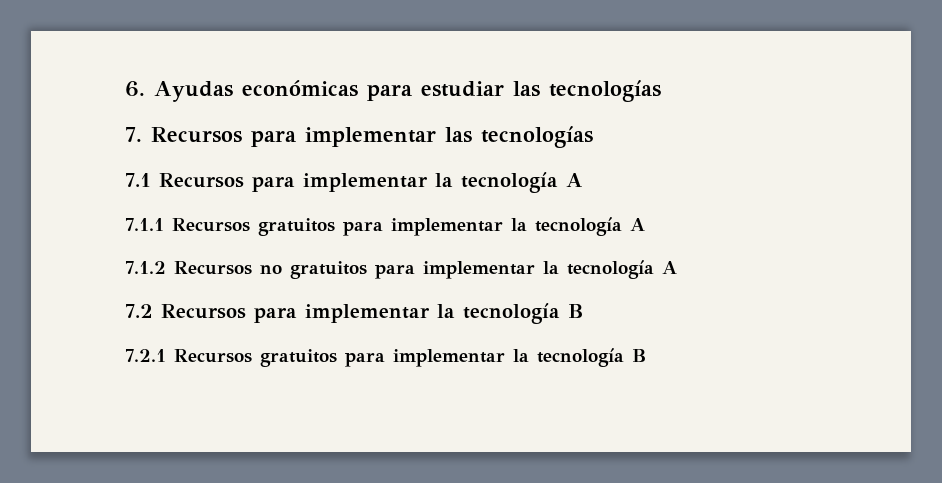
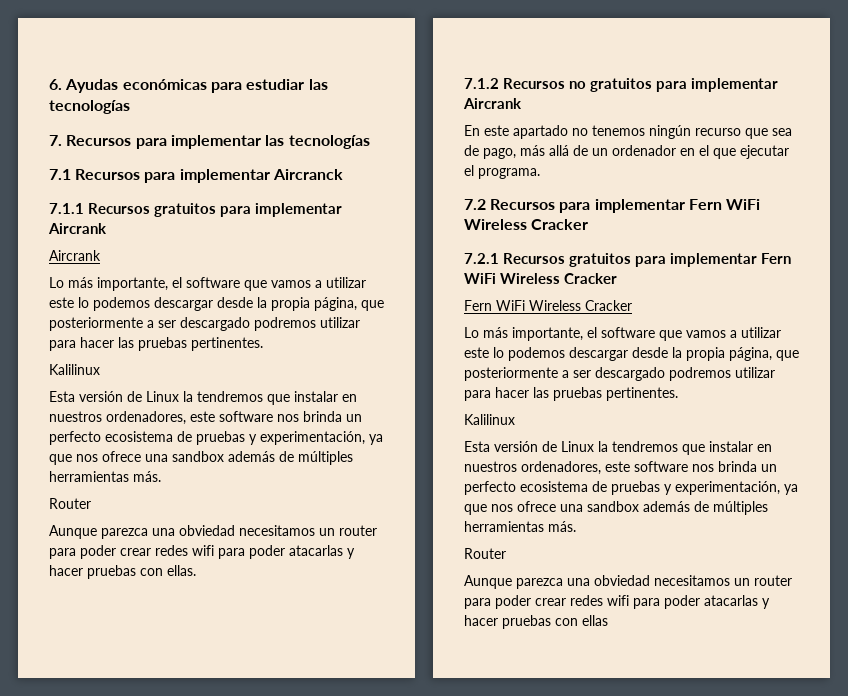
- 7.1 Recursos para implementar la tecnología A
+ 7.1 Recursos para implementar Aircranck
- 7.1.1 Recursos gratuitos para implementar la tecnología A
+ 7.1.1 Recursos gratuitos para implementar Aircrank
+ Aircrank
+ Lo más importante, el software que vamos a utilizar este lo podemos descargar desde la propia página, que posteriormente a ser descargado podremos utilizar para hacer las pruebas pertinentes.
+ Kalilinux
+ Esta versión de Linux la tendremos que instalar en nuestros ordenadores, este software nos brinda un perfecto ecosistema de pruebas y experimentación, ya que nos ofrece una sandbox además de múltiples herramientas más.
+ Router
+ Aunque parezca una obviedad necesitamos un router para poder crear redes wifi para poder atacarlas y hacer pruebas con ellas.
- 7.1.2 Recursos no gratuitos para implementar la tecnología A
+ 7.1.2 Recursos no gratuitos para implementar Aircrank
+ En este apartado no tenemos ningún recurso que sea de pago, más allá de un ordenador en el que ejecutar el programa.
- 7.2 Recursos para implementar la tecnología B
+ 7.2 Recursos para implementar Fern WiFi Wireless Cracker
- 7.2.1 Recursos gratuitos para implementar la tecnología B
+ 7.2.1 Recursos gratuitos para implementar Fern WiFi Wireless Cracker
+ Fern WiFi Wireless Cracker
+ Lo más importante, el software que vamos a utilizar este lo podemos descargar desde la propia página, que posteriormente a ser descargado podremos utilizar para hacer las pruebas pertinentes.
+ Kalilinux
+ Esta versión de Linux la tendremos que instalar en nuestros ordenadores, este software nos brinda un perfecto ecosistema de pruebas y experimentación, ya que nos ofrece una sandbox además de múltiples herramientas más.
+ Router
+ Aunque parezca una obviedad necesitamos un router para poder crear redes wifi para poder atacarlas y hacer pruebas con ellas

